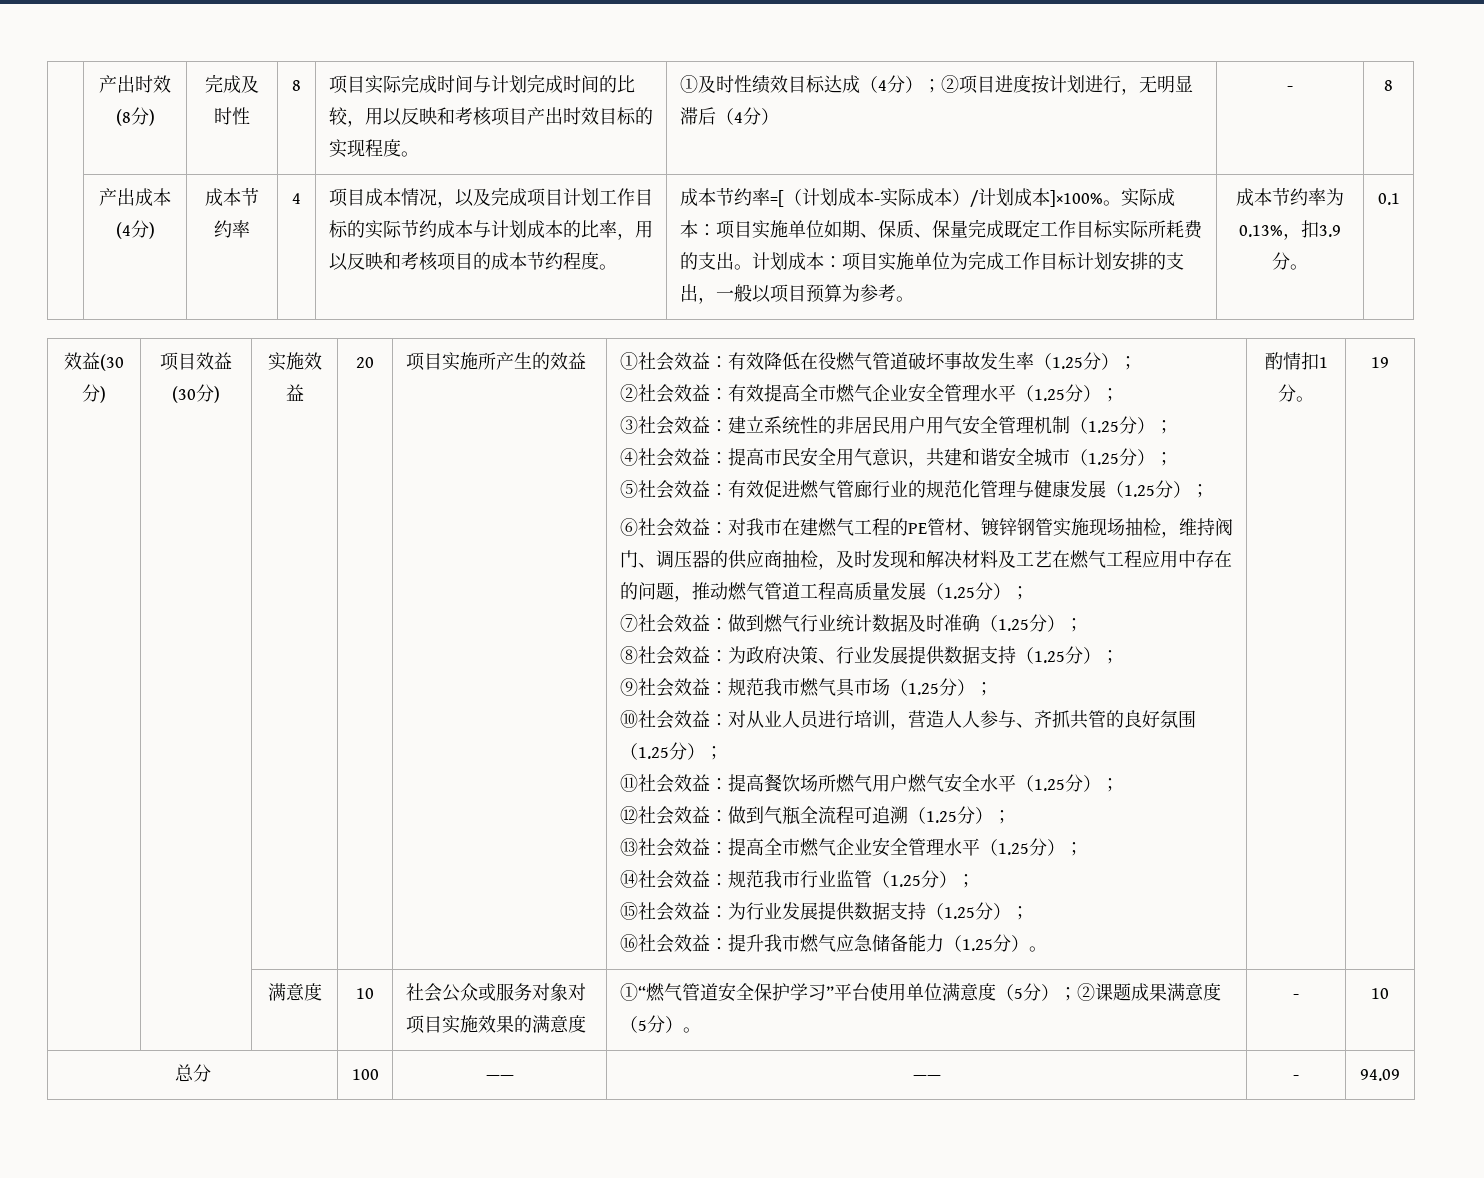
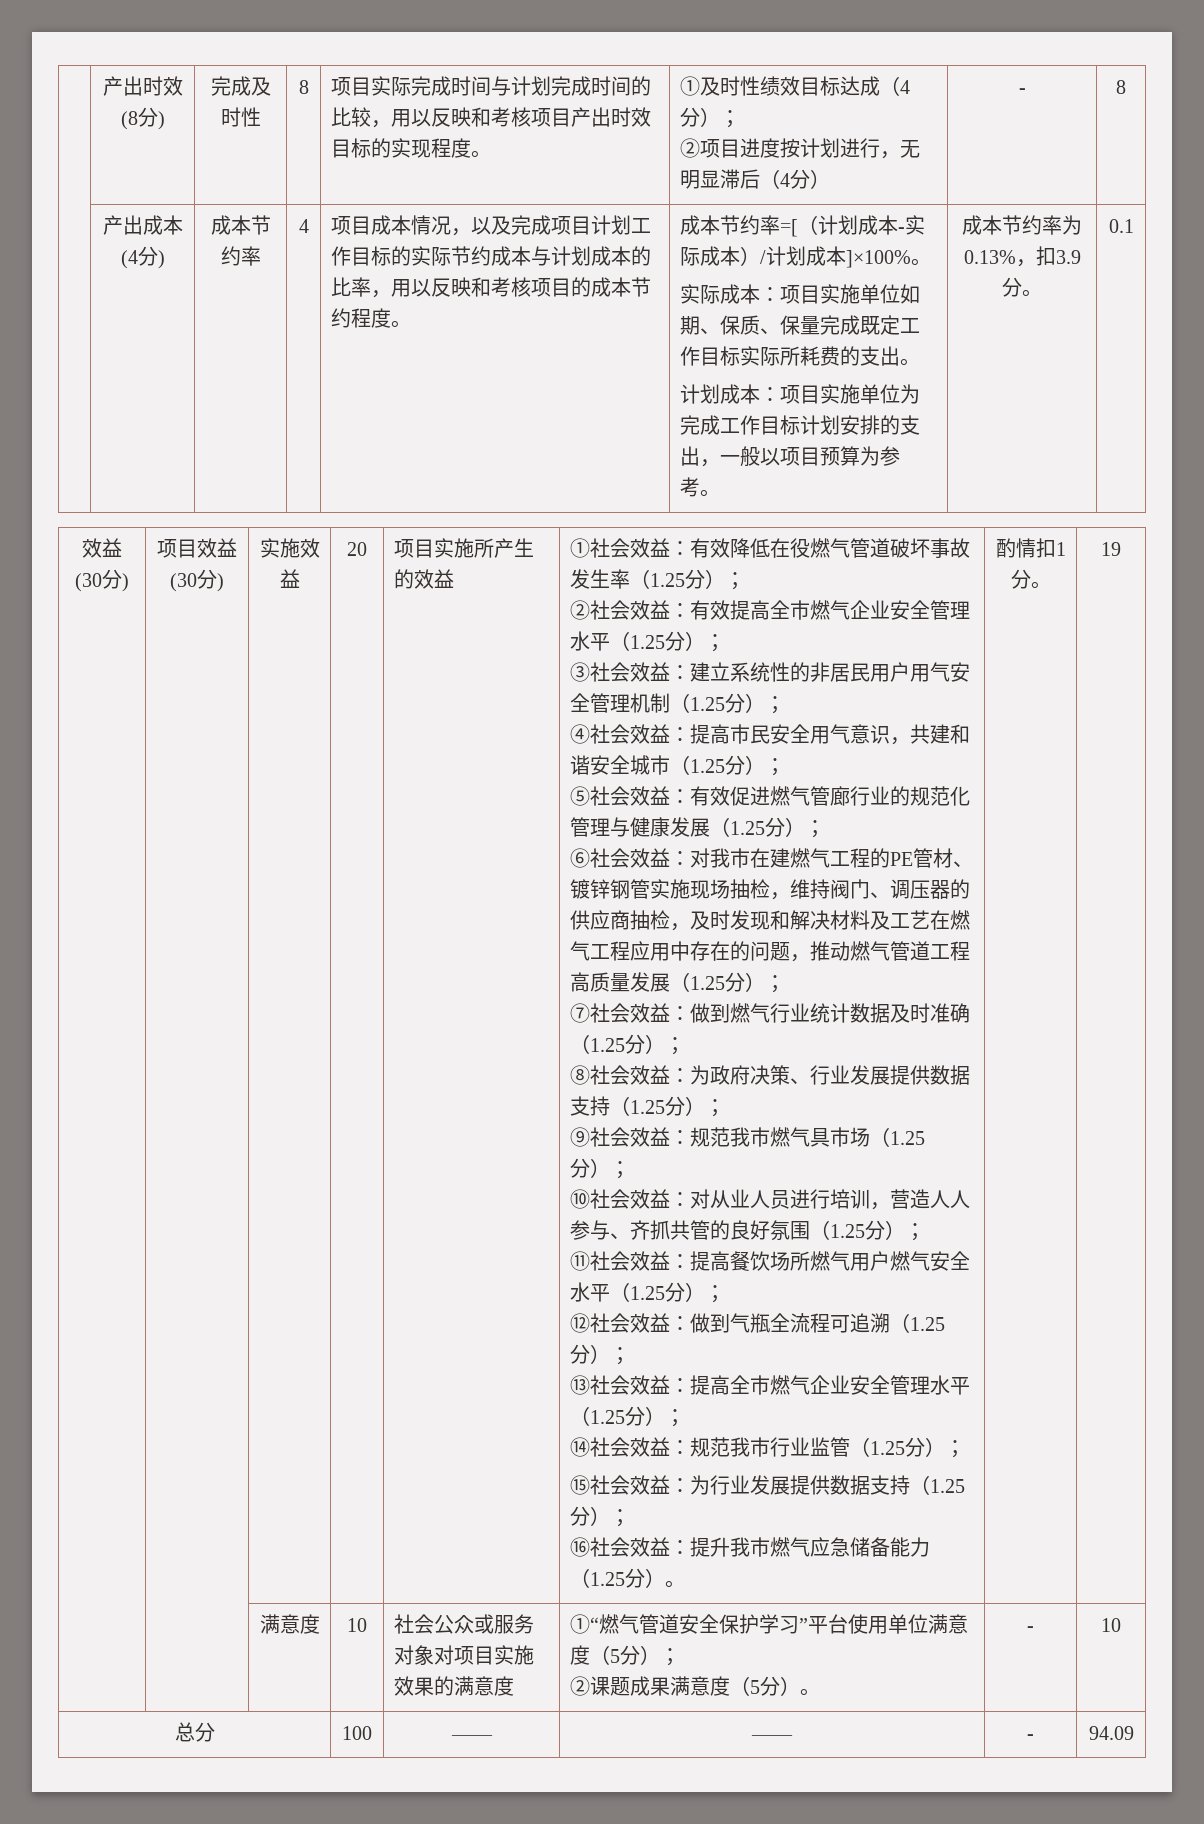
- ①及时性绩效目标达成（4分）；②项目进度按计划进行，无明显滞后（4分）
+ ①及时性绩效目标达成（4分）；
+ ②项目进度按计划进行，无明显滞后（4分）
- 成本节约率=[（计划成本-实际成本）/计划成本]×100%。实际成本：项目实施单位如期、保质、保量完成既定工作目标实际所耗费的支出。计划成本：项目实施单位为完成工作目标计划安排的支出，一般以项目预算为参考。
+ 成本节约率=[（计划成本-实际成本）/计划成本]×100%。
+ 实际成本：项目实施单位如期、保质、保量完成既定工作目标实际所耗费的支出。
+ 计划成本：项目实施单位为完成工作目标计划安排的支出，一般以项目预算为参考。
- | | 满意度 | 10 | 社会公众或服务对象对项目实施效果的满意度 | ①“燃气管道安全保护学习”平台使用单位满意度（5分）；②课题成果满意度（5分）。 | - | 10
+ | | 满意度 | 10 | 社会公众或服务对象对项目实施效果的满意度 | ①“燃气管道安全保护学习”平台使用单位满意度（5分）；
+ ②课题成果满意度（5分）。 | - | 10

